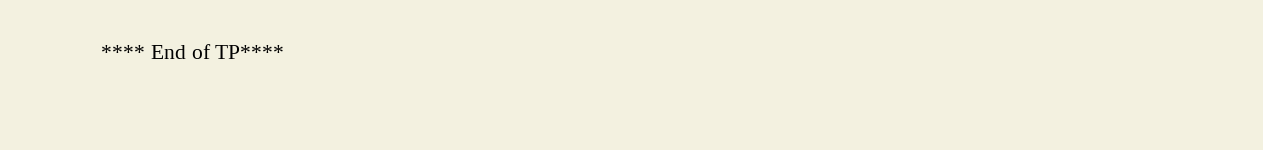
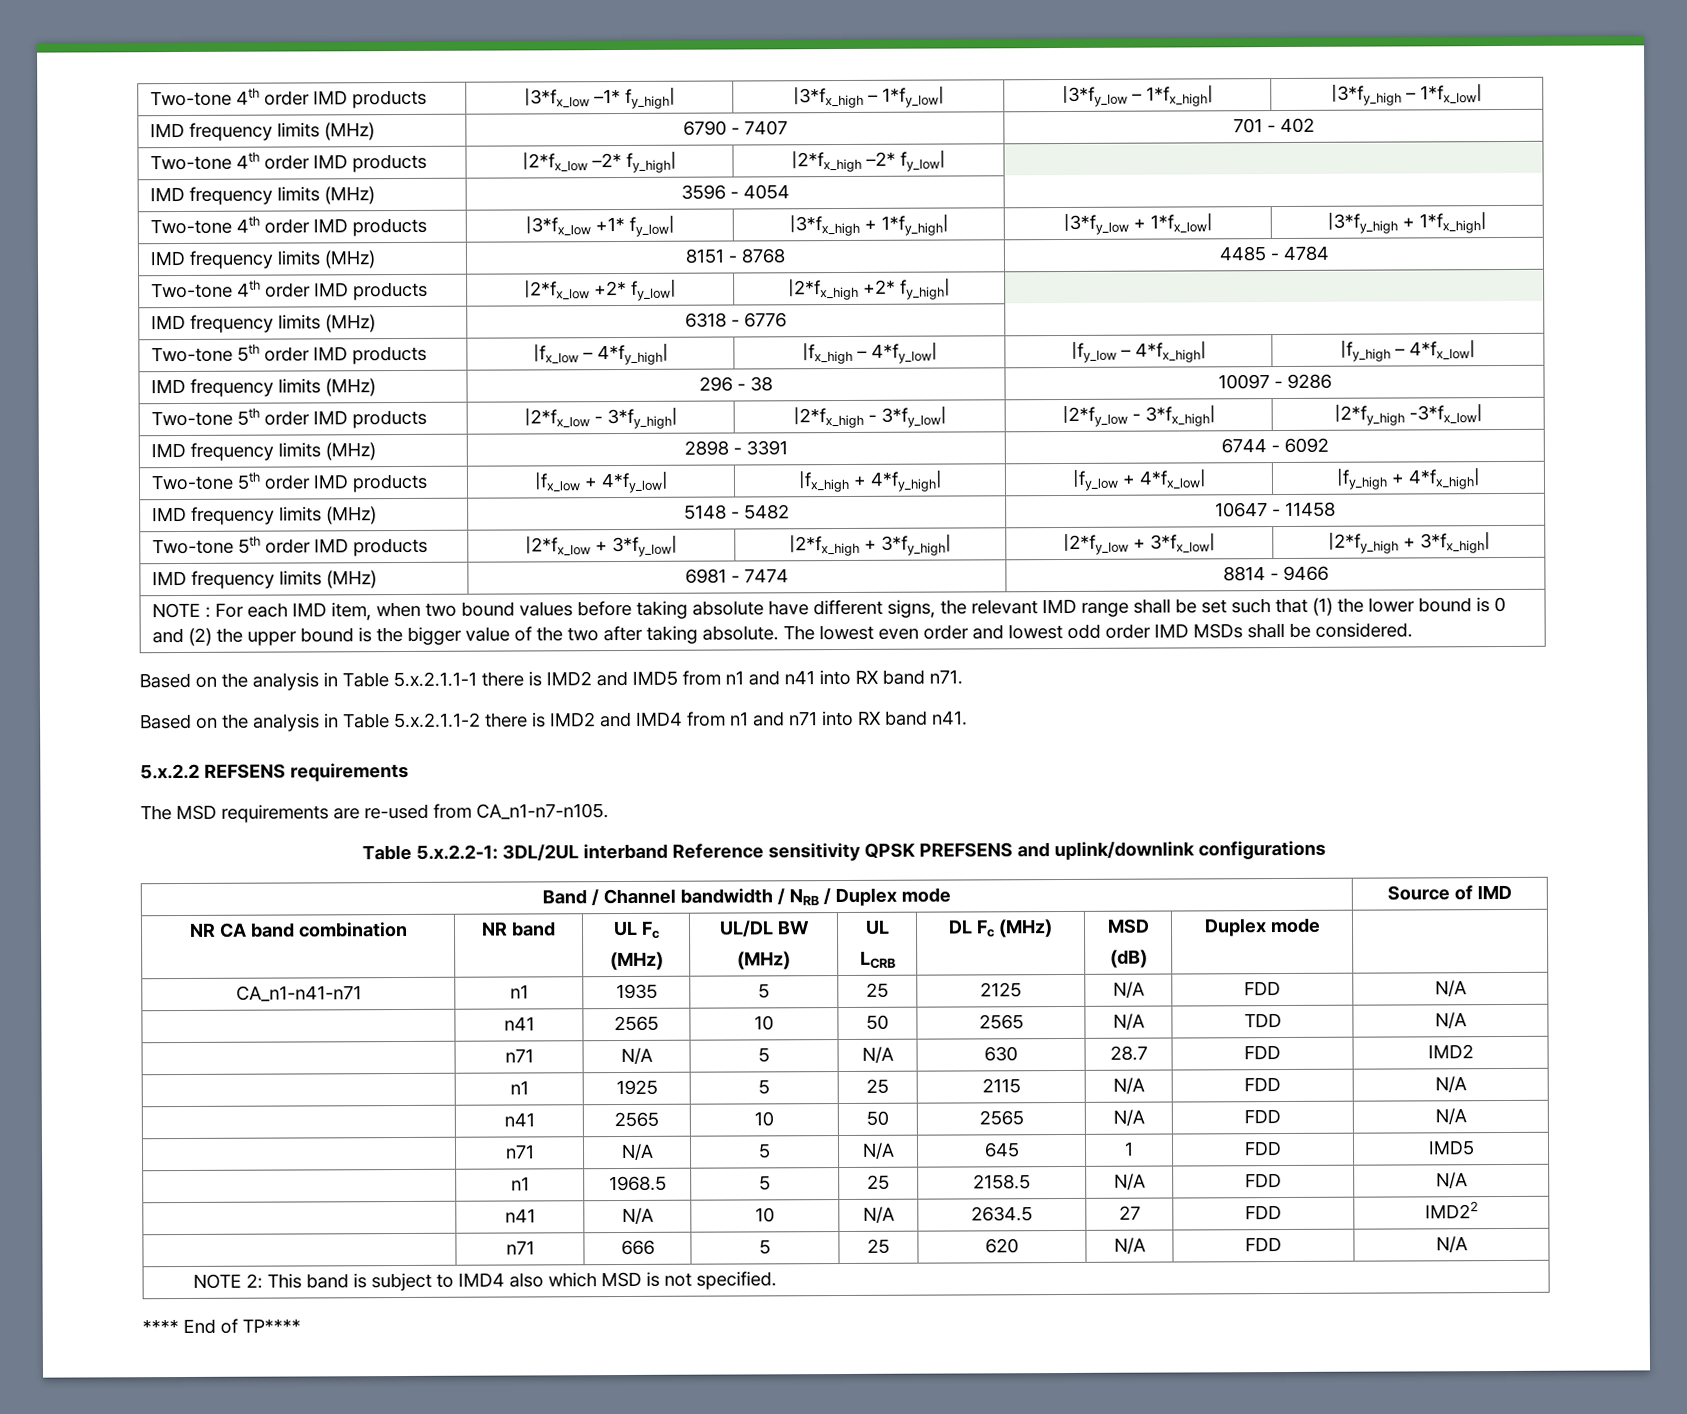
+ Two-tone 4th order IMD products | |3*fx_low –1* fy_high| | |3*fx_high – 1*fy_low| | |3*fy_low – 1*fx_high| | |3*fy_high – 1*fx_low|
+ IMD frequency limits (MHz) | 6790 - 7407 | 701 - 402
+ Two-tone 4th order IMD products | |2*fx_low –2* fy_high| | |2*fx_high –2* fy_low| |
+ IMD frequency limits (MHz) | 3596 - 4054 |
+ Two-tone 4th order IMD products | |3*fx_low +1* fy_low| | |3*fx_high + 1*fy_high| | |3*fy_low + 1*fx_low| | |3*fy_high + 1*fx_high|
+ IMD frequency limits (MHz) | 8151 - 8768 | 4485 - 4784
+ Two-tone 4th order IMD products | |2*fx_low +2* fy_low| | |2*fx_high +2* fy_high| |
+ IMD frequency limits (MHz) | 6318 - 6776 |
+ Two-tone 5th order IMD products | |fx_low – 4*fy_high| | |fx_high – 4*fy_low| | |fy_low – 4*fx_high| | |fy_high – 4*fx_low|
+ IMD frequency limits (MHz) | 296 - 38 | 10097 - 9286
+ Two-tone 5th order IMD products | |2*fx_low - 3*fy_high| | |2*fx_high - 3*fy_low| | |2*fy_low - 3*fx_high| | |2*fy_high -3*fx_low|
+ IMD frequency limits (MHz) | 2898 - 3391 | 6744 - 6092
+ Two-tone 5th order IMD products | |fx_low + 4*fy_low| | |fx_high + 4*fy_high| | |fy_low + 4*fx_low| | |fy_high + 4*fx_high|
+ IMD frequency limits (MHz) | 5148 - 5482 | 10647 - 11458
+ Two-tone 5th order IMD products | |2*fx_low + 3*fy_low| | |2*fx_high + 3*fy_high| | |2*fy_low + 3*fx_low| | |2*fy_high + 3*fx_high|
+ IMD frequency limits (MHz) | 6981 - 7474 | 8814 - 9466
+ NOTE : For each IMD item, when two bound values before taking absolute have different signs, the relevant IMD range shall be set such that (1) the lower bound is 0 and (2) the upper bound is the bigger value of the two after taking absolute. The lowest even order and lowest odd order IMD MSDs shall be considered.
+ Based on the analysis in Table 5.x.2.1.1-1 there is IMD2 and IMD5 from n1 and n41 into RX band n71.
+ Based on the analysis in Table 5.x.2.1.1-2 there is IMD2 and IMD4 from n1 and n71 into RX band n41.
+ 5.x.2.2 REFSENS requirements
+ The MSD requirements are re-used from CA_n1-n7-n105.
+ Table 5.x.2.2-1: 3DL/2UL interband Reference sensitivity QPSK PREFSENS and uplink/downlink configurations
+ Band / Channel bandwidth / NRB / Duplex mode | Source of IMD
+ NR CA band combination | NR band | UL Fc
+ (MHz) | UL/DL BW
+ (MHz) | UL
+ LCRB | DL Fc (MHz) | MSD
+ (dB) | Duplex mode |
+ CA_n1-n41-n71 | n1 | 1935 | 5 | 25 | 2125 | N/A | FDD | N/A
+ | n41 | 2565 | 10 | 50 | 2565 | N/A | TDD | N/A
+ | n71 | N/A | 5 | N/A | 630 | 28.7 | FDD | IMD2
+ | n1 | 1925 | 5 | 25 | 2115 | N/A | FDD | N/A
+ | n41 | 2565 | 10 | 50 | 2565 | N/A | FDD | N/A
+ | n71 | N/A | 5 | N/A | 645 | 1 | FDD | IMD5
+ | n1 | 1968.5 | 5 | 25 | 2158.5 | N/A | FDD | N/A
+ | n41 | N/A | 10 | N/A | 2634.5 | 27 | FDD | IMD22
+ | n71 | 666 | 5 | 25 | 620 | N/A | FDD | N/A
+ NOTE 2: This band is subject to IMD4 also which MSD is not specified.

